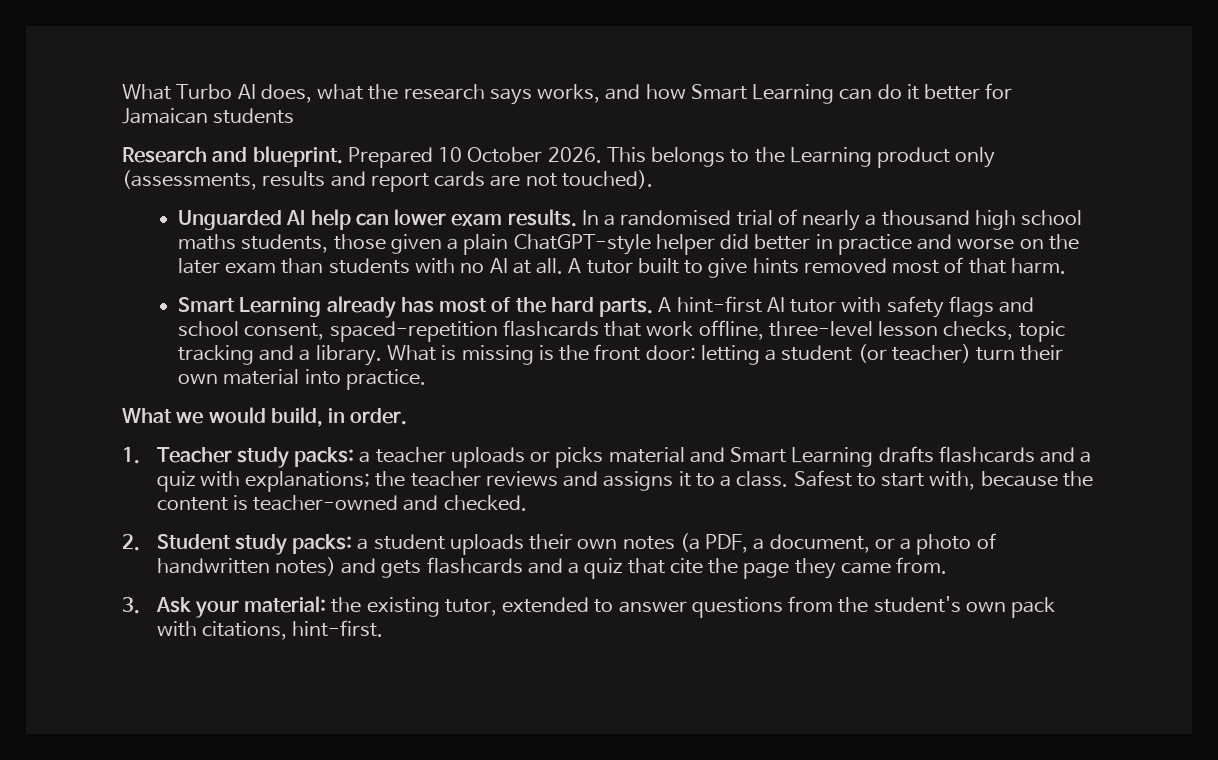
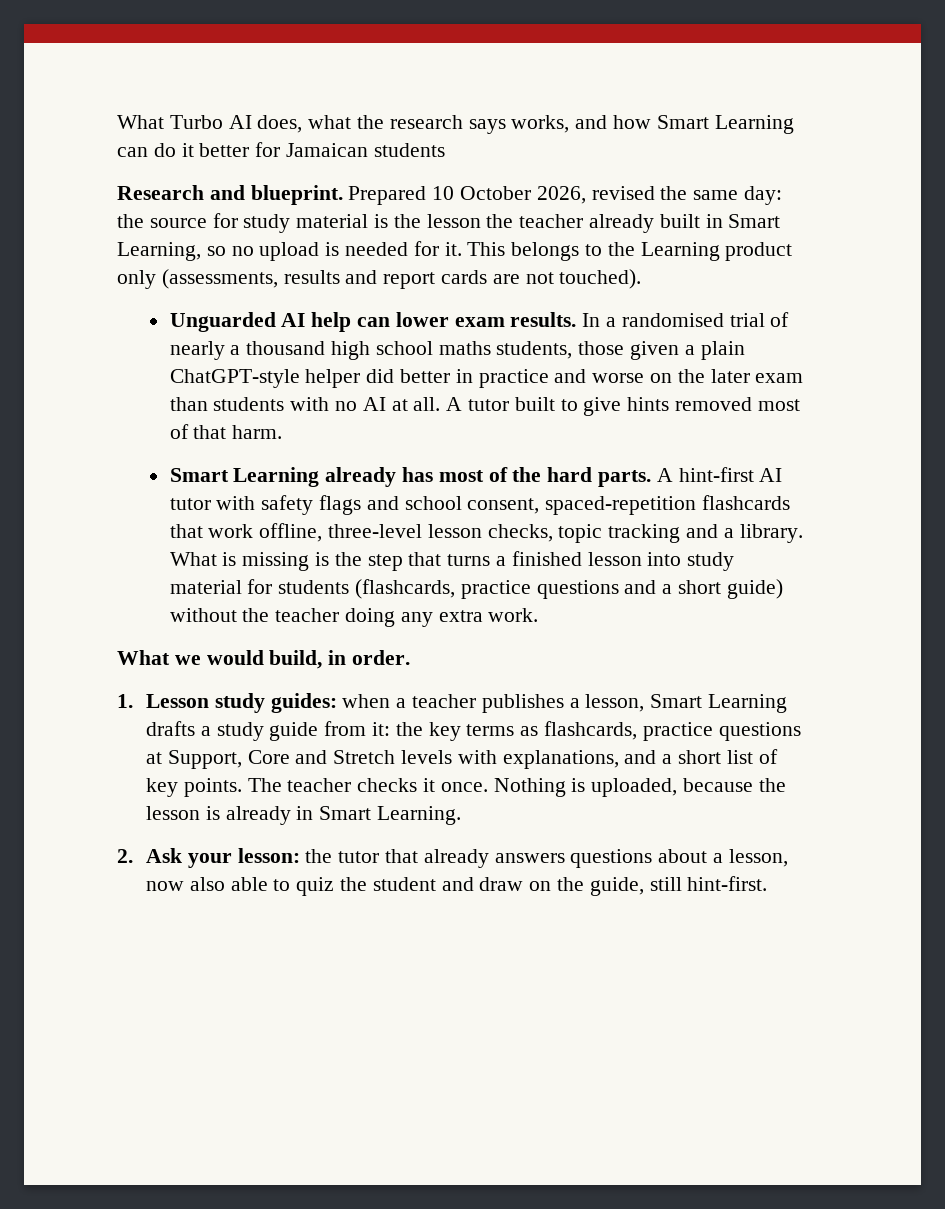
- Prepared 10 October 2026.
+ Prepared 10 October 2026, revised the same day: the source for study material is the lesson the teacher already built in Smart Learning, so no upload is needed for it.
- What is missing is the front door: letting a student (or teacher) turn their own material into practice.
+ What is missing is the step that turns a finished lesson into study material for students (flashcards, practice questions and a short guide) without the teacher doing any extra work.
- 1. Teacher study packs: a teacher uploads or picks material and Smart Learning drafts flashcards and a quiz with explanations; the teacher reviews and assigns it to a class. Safest to start with, because the content is teacher-owned and checked.
- 2. Student study packs: a student uploads their own notes (a PDF, a document, or a photo of handwritten notes) and gets flashcards and a quiz that cite the page they came from.
- 3. Ask your material: the existing tutor, extended to answer questions from the student's own pack with citations, hint-first.
+ 1. Lesson study guides: when a teacher publishes a lesson, Smart Learning drafts a study guide from it: the key terms as flashcards, practice questions at Support, Core and Stretch levels with explanations, and a short list of key points. The teacher checks it once. Nothing is uploaded, because the lesson is already in Smart Learning.
+ 2. Ask your lesson: the tutor that already answers questions about a lesson, now also able to quiz the student and draw on the guide, still hint-first.

